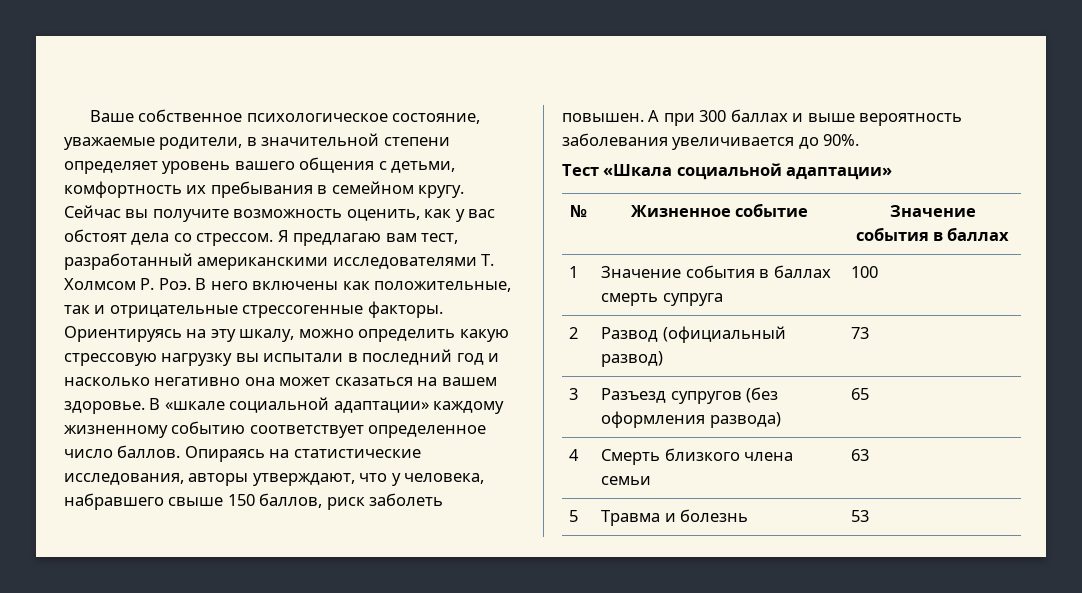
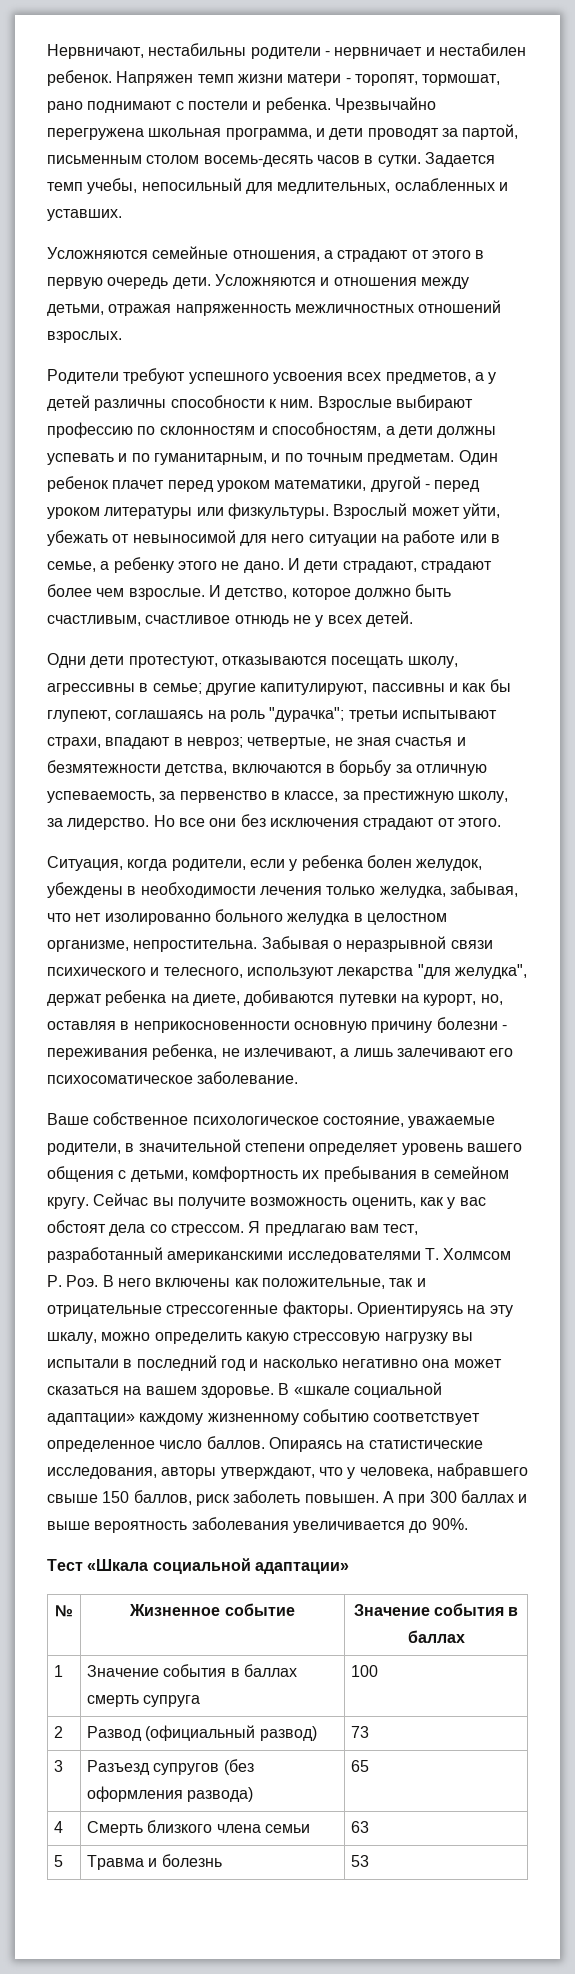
+ Нервничают, нестабильны родители - нервничает и нестабилен ребенок. Напряжен темп жизни матери - торопят, тормошат, рано поднимают с постели и ребенка. Чрезвычайно перегружена школьная программа, и дети проводят за партой, письменным столом восемь-десять часов в сутки. Задается темп учебы, непосильный для медлительных, ослабленных и уставших.
+ Усложняются семейные отношения, а страдают от этого в первую очередь дети. Усложняются и отношения между детьми, отражая напряженность межличностных отношений взрослых.
+ Родители требуют успешного усвоения всех предметов, а у детей различны способности к ним. Взрослые выбирают профессию по склонностям и способностям, а дети должны успевать и по гуманитарным, и по точным предметам. Один ребенок плачет перед уроком математики, другой - перед уроком литературы или физкультуры. Взрослый может уйти, убежать от невыносимой для него ситуации на работе или в семье, а ребенку этого не дано. И дети страдают, страдают более чем взрослые. И детство, которое должно быть счастливым, счастливое отнюдь не у всех детей.
+ Одни дети протестуют, отказываются посещать школу, агрессивны в семье; другие капитулируют, пассивны и как бы глупеют, соглашаясь на роль "дурачка"; третьи испытывают страхи, впадают в невроз; четвертые, не зная счастья и безмятежности детства, включаются в борьбу за отличную успеваемость, за первенство в классе, за престижную школу, за лидерство. Но все они без исключения страдают от этого.
+ Ситуация, когда родители, если у ребенка болен желудок, убеждены в необходимости лечения только желудка, забывая, что нет изолированно больного желудка в целостном организме, непростительна. Забывая о неразрывной связи психического и телесного, используют лекарства "для желудка", держат ребенка на диете, добиваются путевки на курорт, но, оставляя в неприкосновенности основную причину болезни - переживания ребенка, не излечивают, а лишь залечивают его психосоматическое заболевание.

